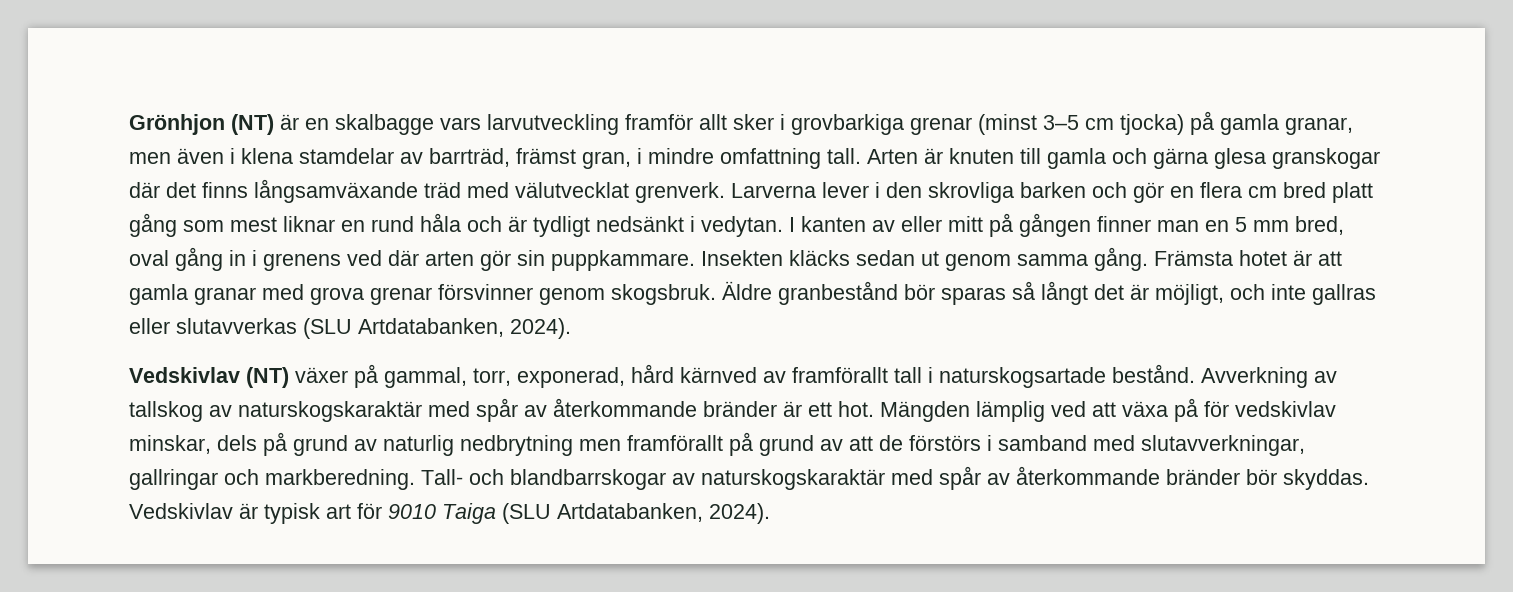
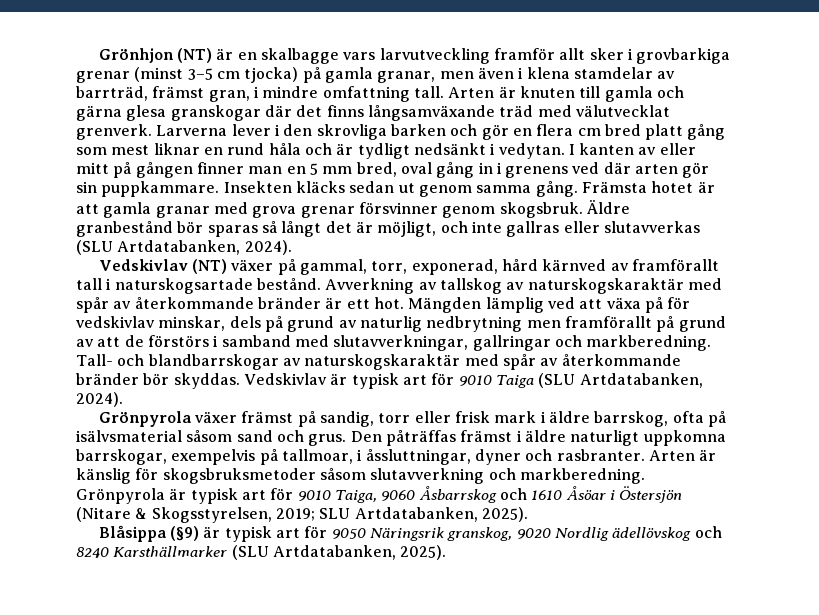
+ Grönpyrola växer främst på sandig, torr eller frisk mark i äldre barrskog, ofta på isälvsmaterial såsom sand och grus. Den påträffas främst i äldre naturligt uppkomna barrskogar, exempelvis på tallmoar, i åssluttningar, dyner och rasbranter. Arten är känslig för skogsbruksmetoder såsom slutavverkning och markberedning. Grönpyrola är typisk art för 9010 Taiga, 9060 Åsbarrskog och 1610 Åsöar i Östersjön (Nitare & Skogsstyrelsen, 2019; SLU Artdatabanken, 2025).
+ Blåsippa (§9) är typisk art för 9050 Näringsrik granskog, 9020 Nordlig ädellövskog och 8240 Karsthällmarker (SLU Artdatabanken, 2025).

